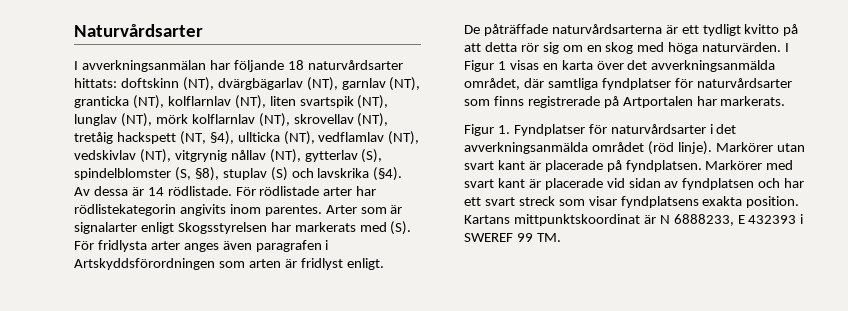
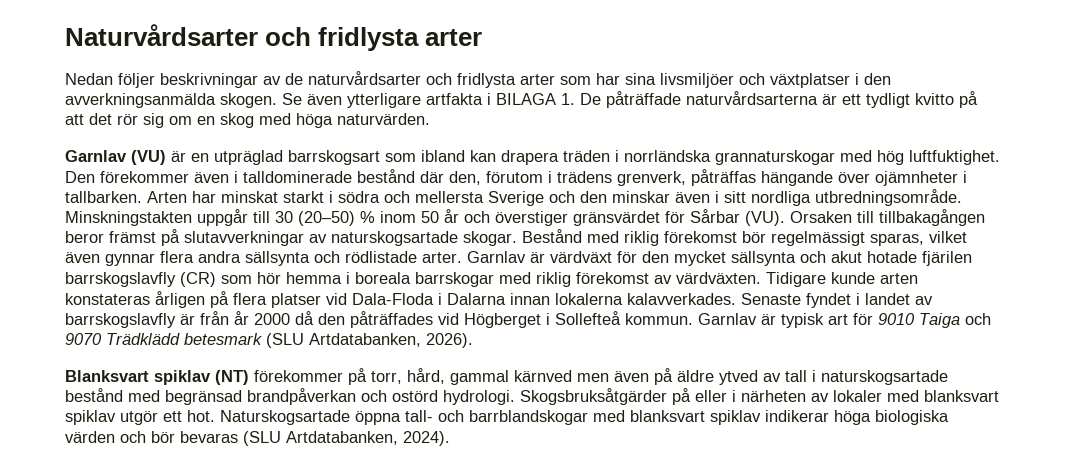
- Naturvårdsarter
- I avverkningsanmälan har följande 18 naturvårdsarter hittats: doftskinn (NT), dvärgbägarlav (NT), garnlav (NT), granticka (NT), kolflarnlav (NT), liten svartspik (NT), lunglav (NT), mörk kolflarnlav (NT), skrovellav (NT), tretåig hackspett (NT, §4), ullticka (NT), vedflamlav (NT), vedskivlav (NT), vitgrynig nållav (NT), gytterlav (S), spindelblomster (S, §8), stuplav (S) och lavskrika (§4). Av dessa är 14 rödlistade. För rödlistade arter har rödlistekategorin angivits inom parentes. Arter som är signalarter enligt Skogsstyrelsen har markerats med (S). För fridlysta arter anges även paragrafen i Artskyddsförordningen som arten är fridlyst enligt.
- De påträffade naturvårdsarterna är ett tydligt kvitto på att detta rör sig om en skog med höga naturvärden. I Figur 1 visas en karta över det avverkningsanmälda området, där samtliga fyndplatser för naturvårdsarter som finns registrerade på Artportalen har markerats.
- Figur 1. Fyndplatser för naturvårdsarter i det avverkningsanmälda området (röd linje). Markörer utan svart kant är placerade på fyndplatsen. Markörer med svart kant är placerade vid sidan av fyndplatsen och har ett svart streck som visar fyndplatsens exakta position. Kartans mittpunktskoordinat är N 6888233, E 432393 i SWEREF 99 TM.
+ Naturvårdsarter och fridlysta arter
+ Nedan följer beskrivningar av de naturvårdsarter och fridlysta arter som har sina livsmiljöer och växtplatser i den avverkningsanmälda skogen. Se även ytterligare artfakta i BILAGA 1. De påträffade naturvårdsarterna är ett tydligt kvitto på att det rör sig om en skog med höga naturvärden.
+ Garnlav (VU) är en utpräglad barrskogsart som ibland kan drapera träden i norrländska grannaturskogar med hög luftfuktighet. Den förekommer även i talldominerade bestånd där den, förutom i trädens grenverk, påträffas hängande över ojämnheter i tallbarken. Arten har minskat starkt i södra och mellersta Sverige och den minskar även i sitt nordliga utbredningsområde. Minskningstakten uppgår till 30 (20–50) % inom 50 år och överstiger gränsvärdet för Sårbar (VU). Orsaken till tillbakagången beror främst på slutavverkningar av naturskogsartade skogar. Bestånd med riklig förekomst bör regelmässigt sparas, vilket även gynnar flera andra sällsynta och rödlistade arter. Garnlav är värdväxt för den mycket sällsynta och akut hotade fjärilen barrskogslavfly (CR) som hör hemma i boreala barrskogar med riklig förekomst av värdväxten. Tidigare kunde arten konstateras årligen på flera platser vid Dala-Floda i Dalarna innan lokalerna kalavverkades. Senaste fyndet i landet av barrskogslavfly är från år 2000 då den påträffades vid Högberget i Sollefteå kommun. Garnlav är typisk art för 9010 Taiga och 9070 Trädklädd betesmark (SLU Artdatabanken, 2026).
+ Blanksvart spiklav (NT) förekommer på torr, hård, gammal kärnved men även på äldre ytved av tall i naturskogsartade bestånd med begränsad brandpåverkan och ostörd hydrologi. Skogsbruksåtgärder på eller i närheten av lokaler med blanksvart spiklav utgör ett hot. Naturskogsartade öppna tall- och barrblandskogar med blanksvart spiklav indikerar höga biologiska värden och bör bevaras (SLU Artdatabanken, 2024).

